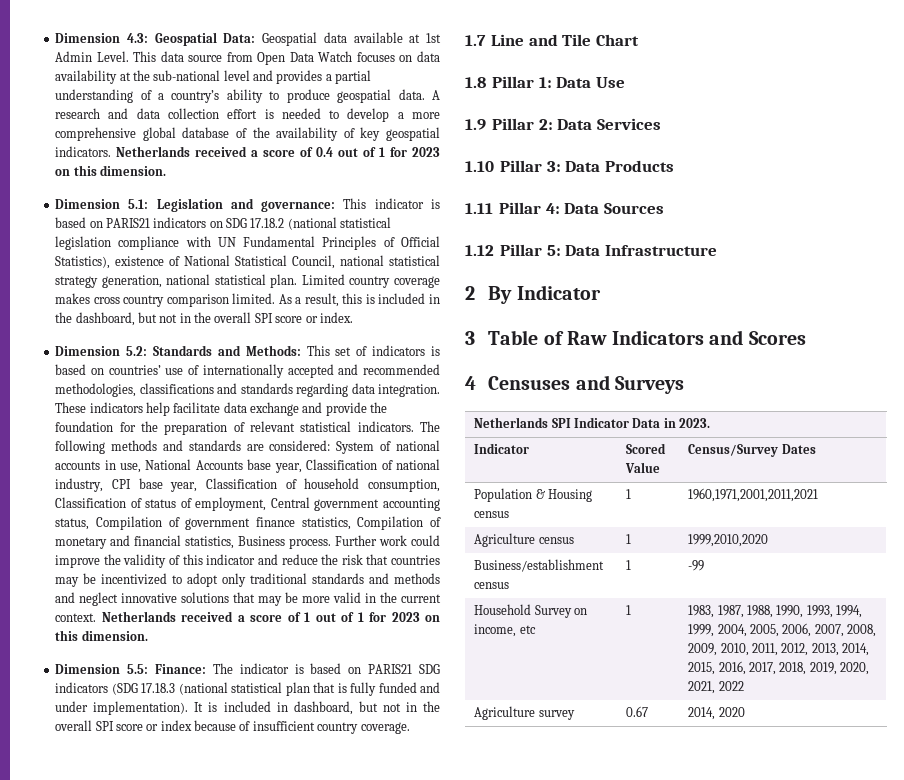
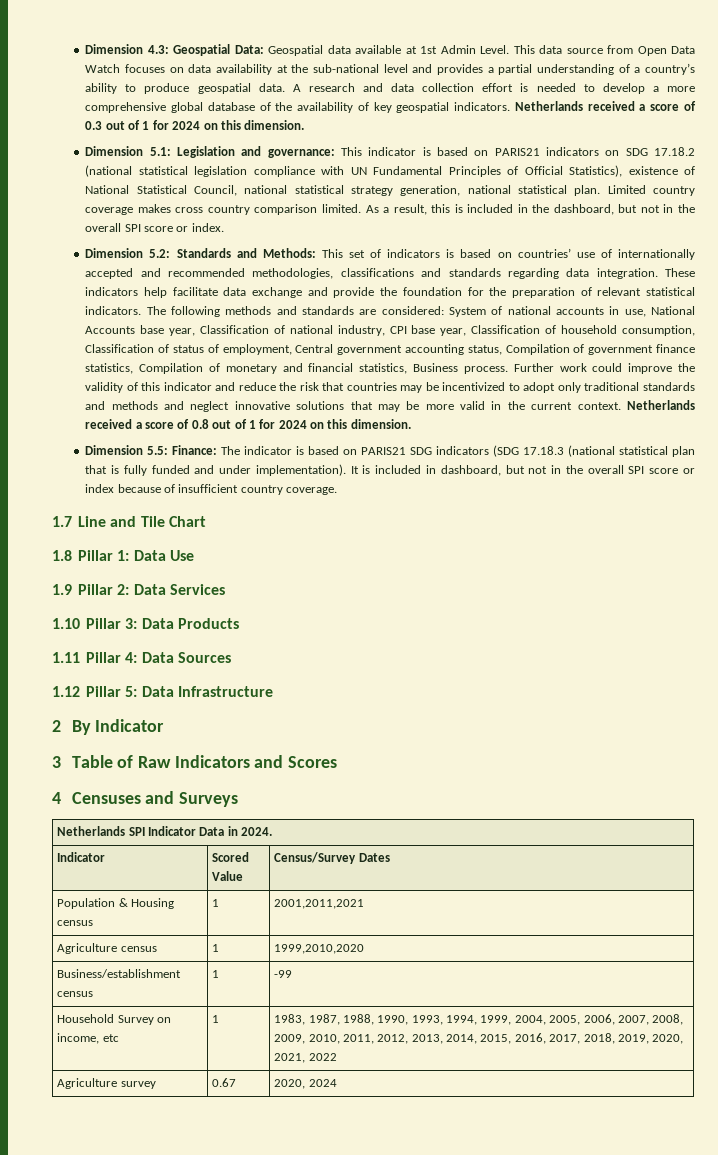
- Netherlands received a score of 0.4 out of 1 for 2023 on this dimension.
+ Netherlands received a score of 0.3 out of 1 for 2024 on this dimension.
- Netherlands received a score of 1 out of 1 for 2023 on this dimension.
+ Netherlands received a score of 0.8 out of 1 for 2024 on this dimension.
- Netherlands SPI Indicator Data in 2023.
+ Netherlands SPI Indicator Data in 2024.
- Population & Housing census | 1 | 1960,1971,2001,2011,2021
+ Population & Housing census | 1 | 2001,2011,2021
- Agriculture survey | 0.67 | 2014, 2020
+ Agriculture survey | 0.67 | 2020, 2024

